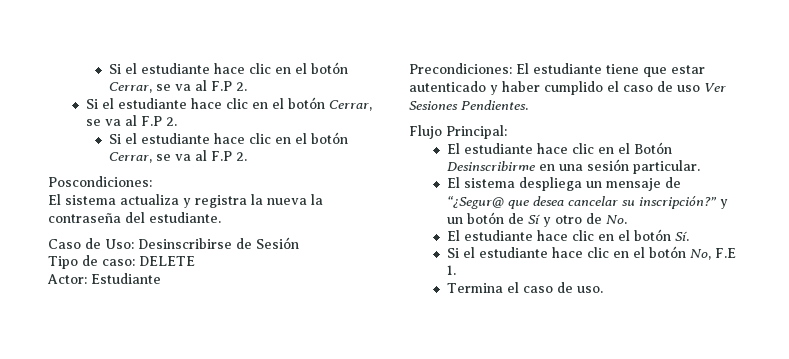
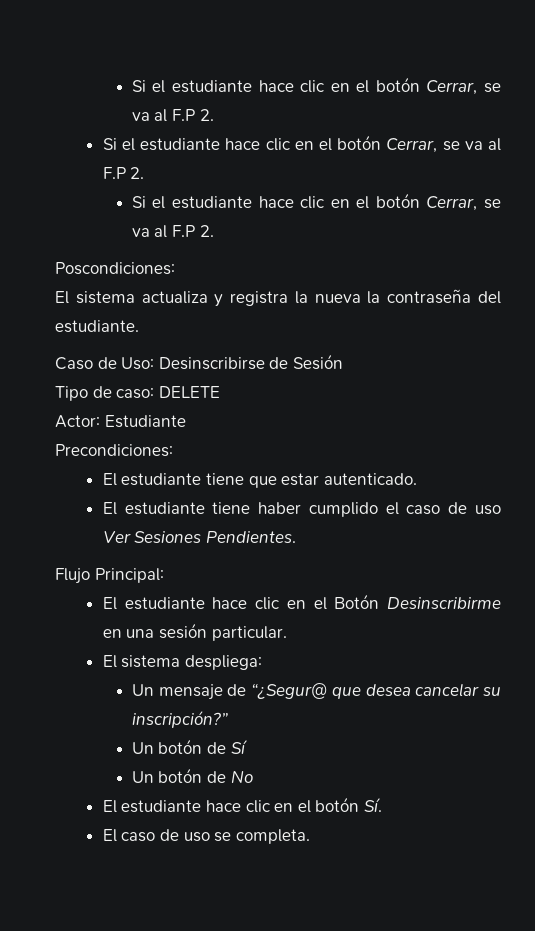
- Precondiciones: El estudiante tiene que estar autenticado y haber cumplido el caso de uso Ver Sesiones Pendientes.
+ Precondiciones:
+ El estudiante tiene que estar autenticado.
+ El estudiante tiene haber cumplido el caso de uso Ver Sesiones Pendientes.
- El sistema despliega un mensaje de “¿Segur@ que desea cancelar su inscripción?” y un botón de Sí y otro de No.
+ El sistema despliega:
+ Un mensaje de “¿Segur@ que desea cancelar su inscripción?”
+ Un botón de Sí
+ Un botón de No
- Si el estudiante hace clic en el botón No, F.E 1.
- Termina el caso de uso.
+ El caso de uso se completa.

